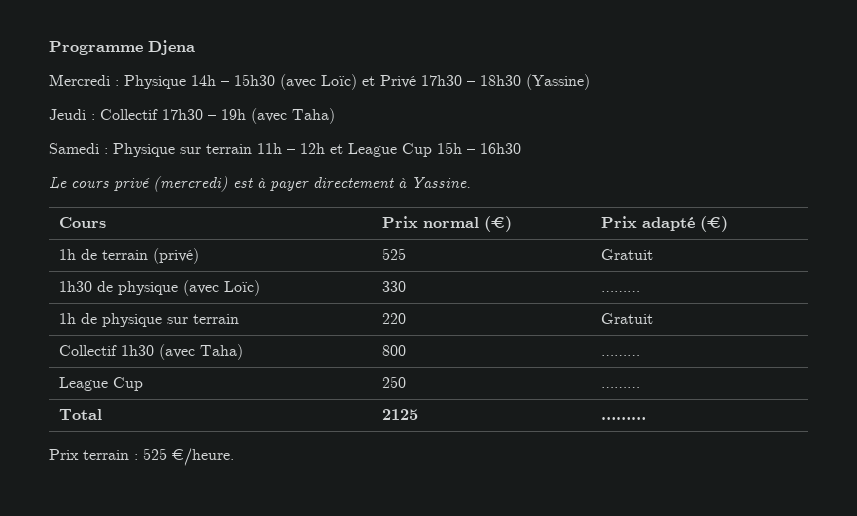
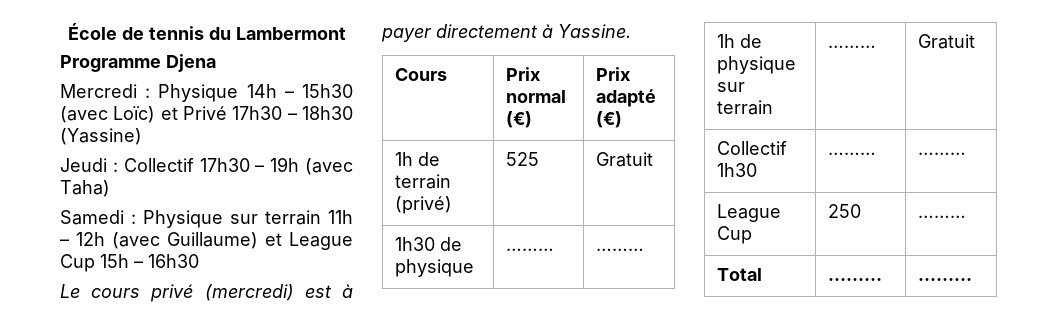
+ École de tennis du Lambermont
- Samedi : Physique sur terrain 11h – 12h et League Cup 15h – 16h30
+ Samedi : Physique sur terrain 11h – 12h (avec Guillaume) et League Cup 15h – 16h30
- 1h30 de physique (avec Loïc) | 330 | ………
+ 1h30 de physique | ……… | ………
- 1h de physique sur terrain | 220 | Gratuit
+ 1h de physique sur terrain | ……… | Gratuit
- Collectif 1h30 (avec Taha) | 800 | ………
+ Collectif 1h30 | ……… | ………
- Total | 2125 | ………
- Prix terrain : 525 €/heure.
+ Total | ……… | ………

